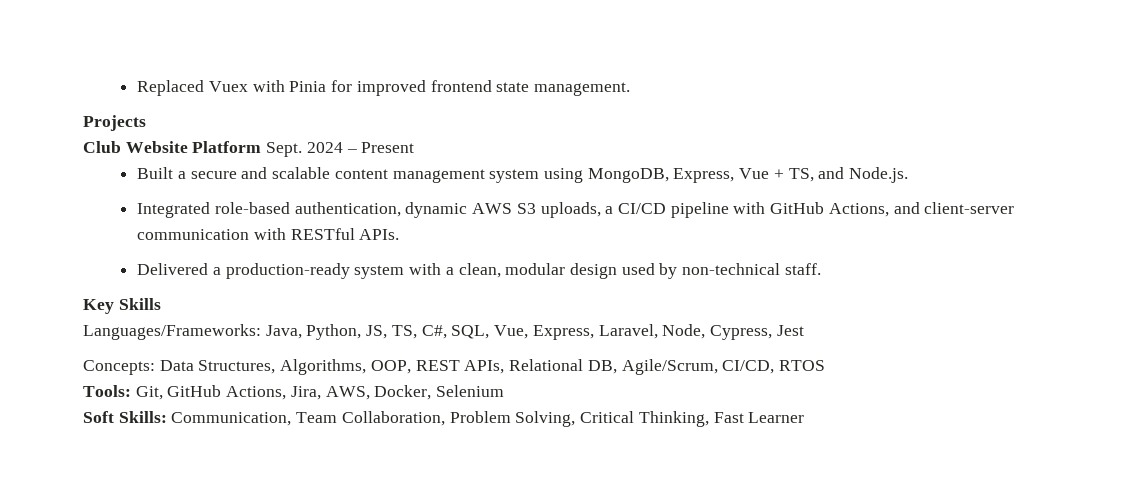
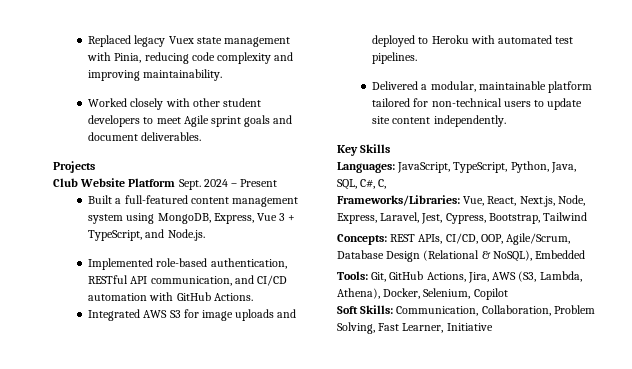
- Replaced Vuex with Pinia for improved frontend state management.
+ Replaced legacy Vuex state management with Pinia, reducing code complexity and improving maintainability.
+ Worked closely with other student developers to meet Agile sprint goals and document deliverables.
- Built a secure and scalable content management system using MongoDB, Express, Vue + TS, and Node.js.
+ Built a full-featured content management system using MongoDB, Express, Vue 3 + TypeScript, and Node.js.
- Integrated role-based authentication, dynamic AWS S3 uploads, a CI/CD pipeline with GitHub Actions, and client-server communication with RESTful APIs.
- Delivered a production-ready system with a clean, modular design used by non-technical staff.
+ Implemented role-based authentication, RESTful API communication, and CI/CD automation with GitHub Actions.
+ Integrated AWS S3 for image uploads and deployed to Heroku with automated test pipelines.
+ Delivered a modular, maintainable platform tailored for non-technical users to update site content independently.
  Key Skills
- Languages/Frameworks: Java, Python, JS, TS, C#, SQL, Vue, Express, Laravel, Node, Cypress, Jest
- Concepts: Data Structures, Algorithms, OOP, REST APIs, Relational DB, Agile/Scrum, CI/CD, RTOS
+ Languages: JavaScript, TypeScript, Python, Java, SQL, C#, C,
+ Frameworks/Libraries: Vue, React, Next.js, Node, Express, Laravel, Jest, Cypress, Bootstrap, Tailwind
+ Concepts: REST APIs, CI/CD, OOP, Agile/Scrum, Database Design (Relational & NoSQL), Embedded
- Tools: Git, GitHub Actions, Jira, AWS, Docker, Selenium
+ Tools: Git, GitHub Actions, Jira, AWS (S3, Lambda, Athena), Docker, Selenium, Copilot
- Soft Skills: Communication, Team Collaboration, Problem Solving, Critical Thinking, Fast Learner
+ Soft Skills: Communication, Collaboration, Problem Solving, Fast Learner, Initiative

